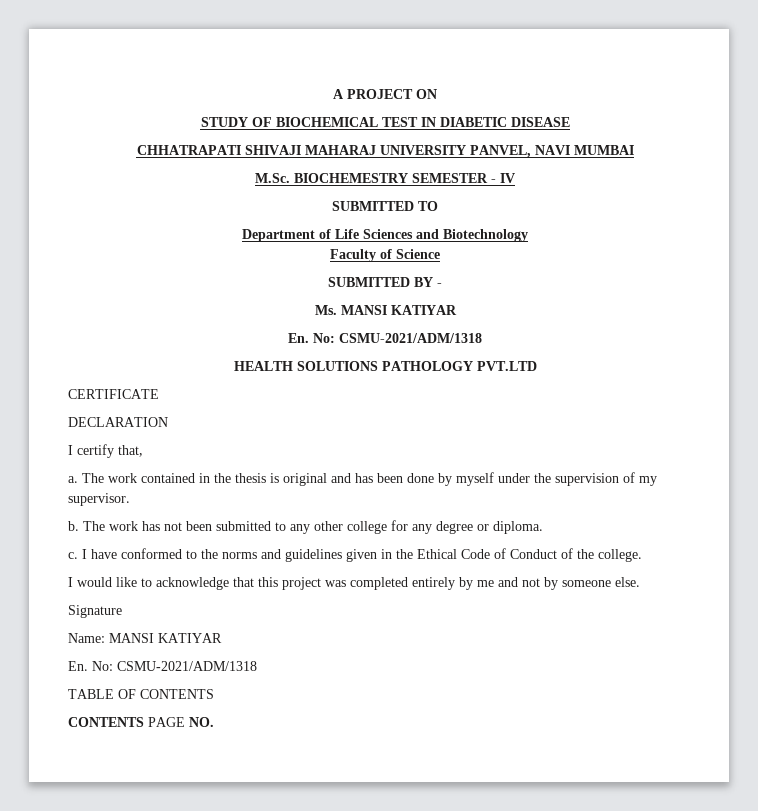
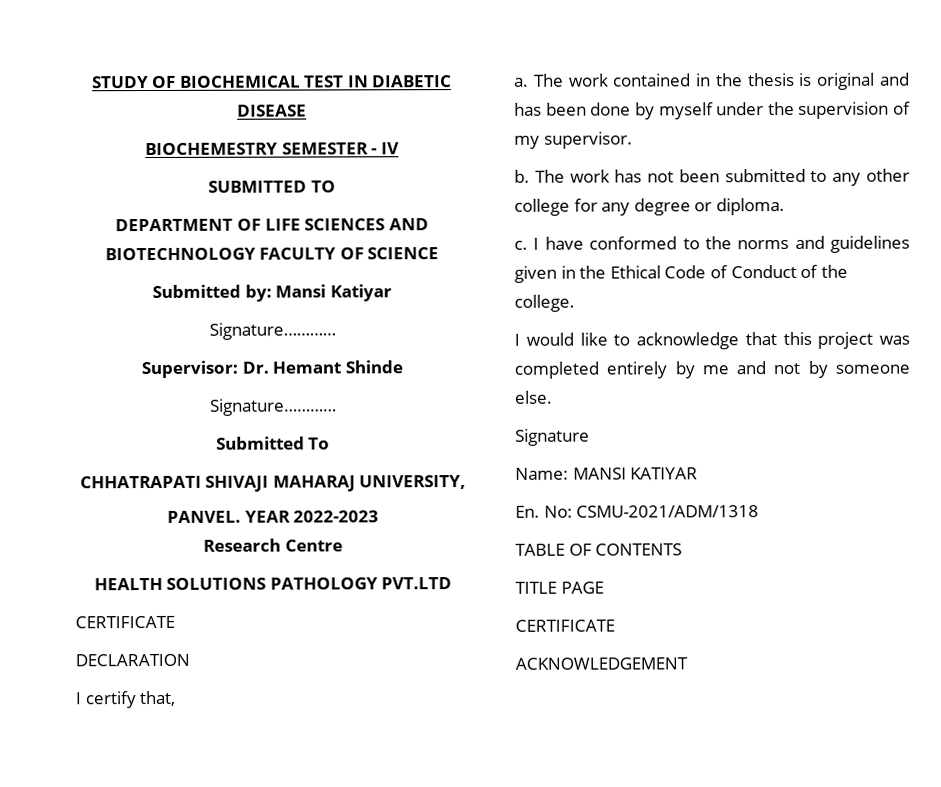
- A PROJECT ON
- CHHATRAPATI SHIVAJI MAHARAJ UNIVERSITY PANVEL, NAVI MUMBAI
- M.Sc. BIOCHEMESTRY SEMESTER - IV
+ BIOCHEMESTRY SEMESTER - IV
- Department of Life Sciences and Biotechnology
- Faculty of Science
- SUBMITTED BY -
- Ms. MANSI KATIYAR
- En. No: CSMU-2021/ADM/1318
+ DEPARTMENT OF LIFE SCIENCES AND BIOTECHNOLOGY FACULTY OF SCIENCE
+ Submitted by: Mansi Katiyar
+ Signature…………
+ Supervisor: Dr. Hemant Shinde
+ Signature…………
+ Submitted To
+ CHHATRAPATI SHIVAJI MAHARAJ UNIVERSITY,
+ PANVEL. YEAR 2022-2023
+ Research Centre
- CONTENTS PAGE NO.
+ TITLE PAGE
+ CERTIFICATE
+ ACKNOWLEDGEMENT

